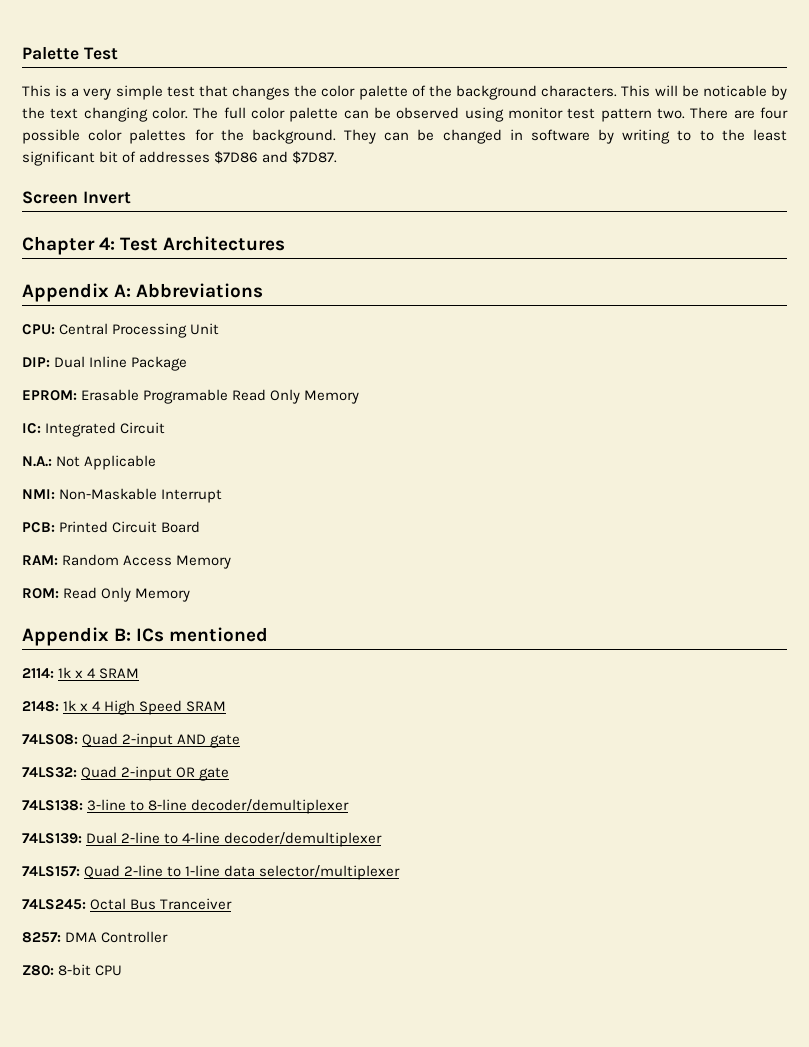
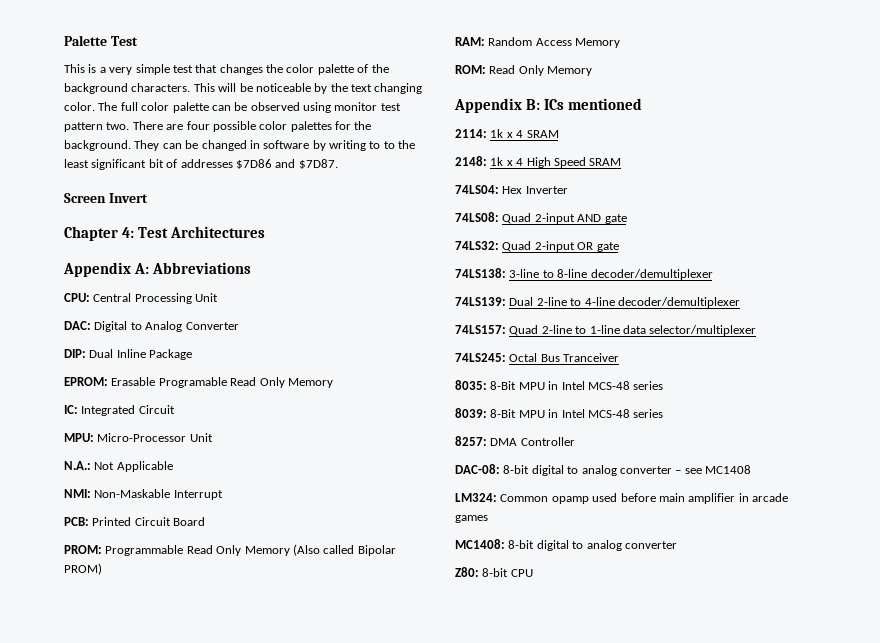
- This will be noticable by the text changing color.
+ This will be noticeable by the text changing color.
+ DAC: Digital to Analog Converter
+ MPU: Micro-Processor Unit
+ PROM: Programmable Read Only Memory (Also called Bipolar PROM)
+ 74LS04: Hex Inverter
+ 8035: 8-Bit MPU in Intel MCS-48 series
+ 8039: 8-Bit MPU in Intel MCS-48 series
  8257: DMA Controller
+ DAC-08: 8-bit digital to analog converter – see MC1408
+ LM324: Common opamp used before main amplifier in arcade games
+ MC1408: 8-bit digital to analog converter

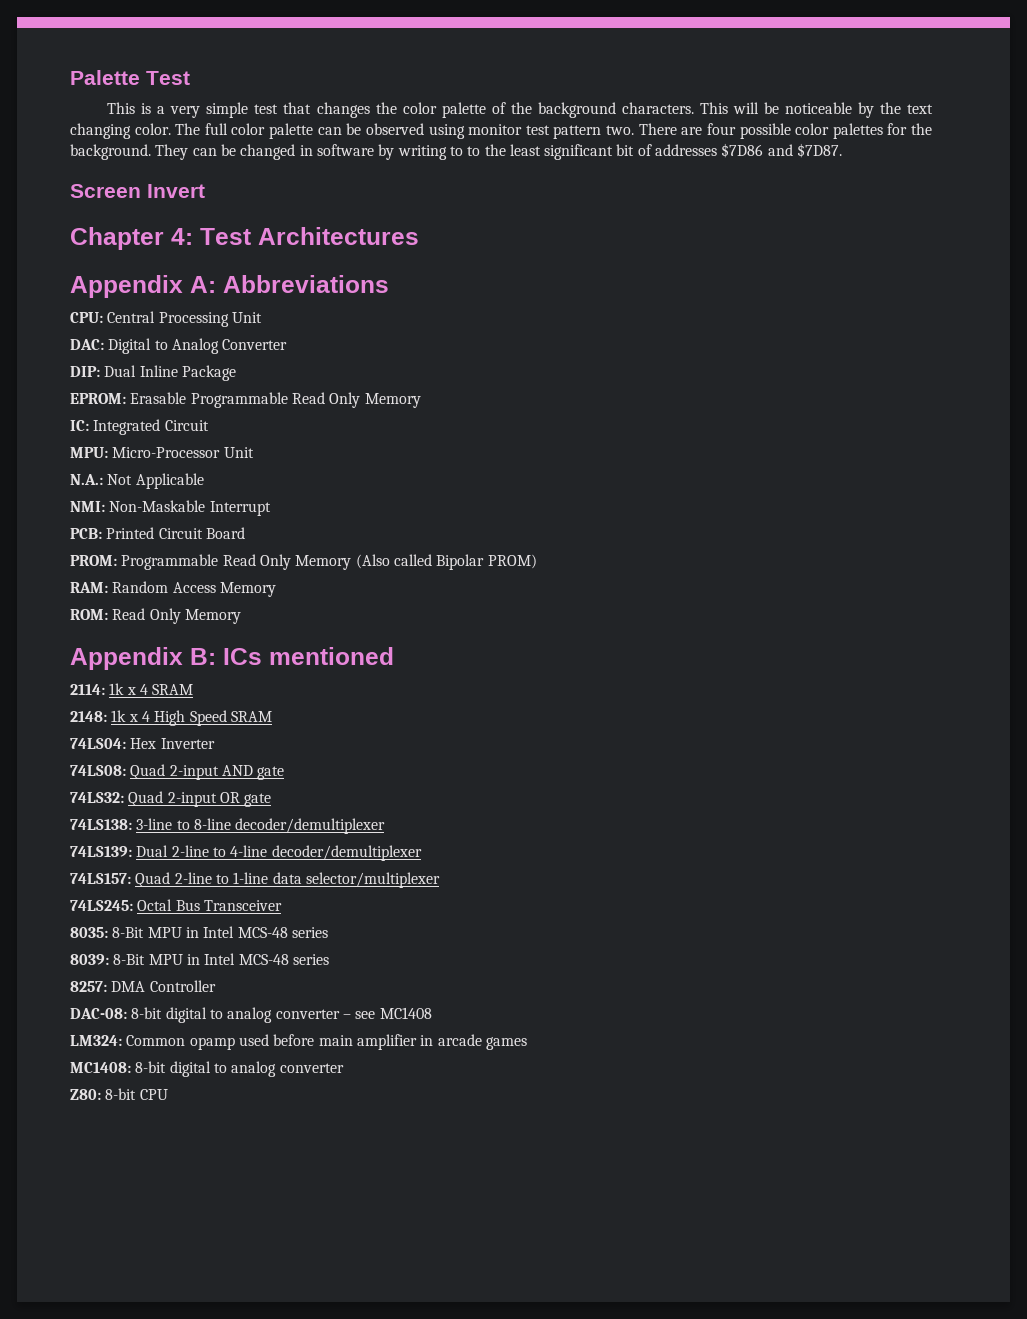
- EPROM: Erasable Programable Read Only Memory
+ EPROM: Erasable Programmable Read Only Memory
- 74LS245: Octal Bus Tranceiver
+ 74LS245: Octal Bus Transceiver

